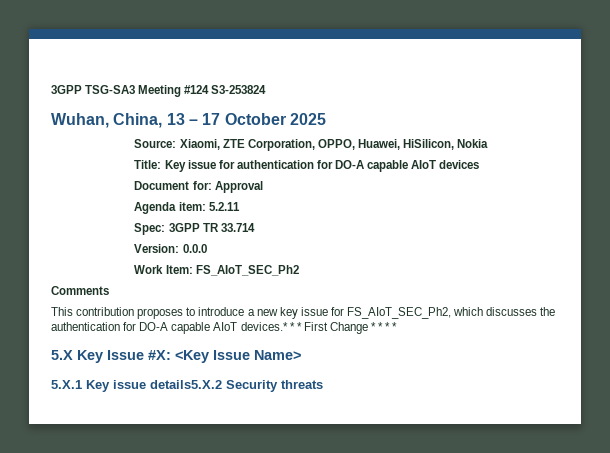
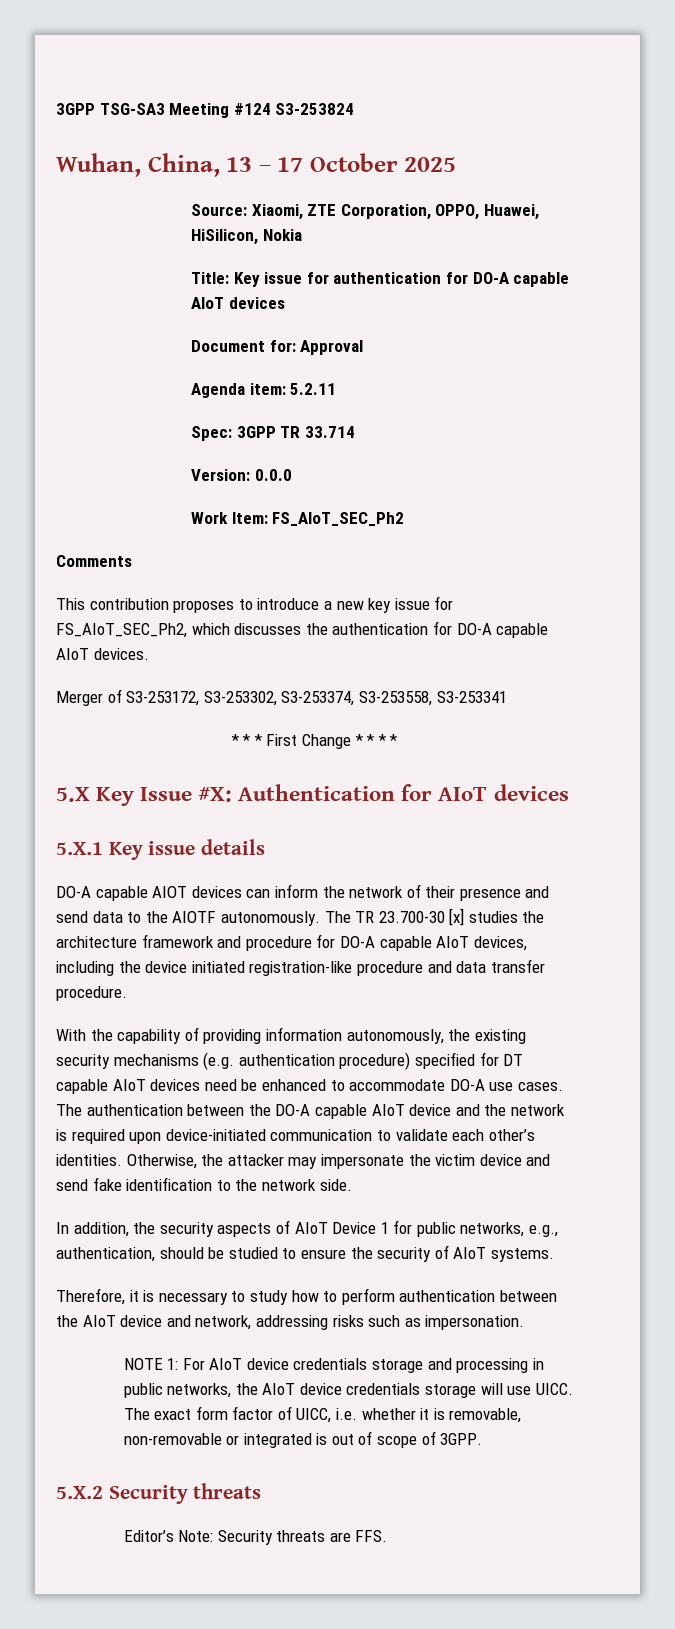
- This contribution proposes to introduce a new key issue for FS_AIoT_SEC_Ph2, which discusses the authentication for DO-A capable AIoT devices.* * * First Change * * * *
+ This contribution proposes to introduce a new key issue for FS_AIoT_SEC_Ph2, which discusses the authentication for DO-A capable AIoT devices.
+ Merger of S3-253172, S3-253302, S3-253374, S3-253558, S3-253341
+ * * * First Change * * * *
- 5.X Key Issue #X: <Key Issue Name>
+ 5.X Key Issue #X: Authentication for AIoT devices
- 5.X.1 Key issue details5.X.2 Security threats
+ 5.X.1 Key issue details
+ DO-A capable AIOT devices can inform the network of their presence and send data to the AIOTF autonomously. The TR 23.700-30 [x] studies the architecture framework and procedure for DO-A capable AIoT devices, including the device initiated registration-like procedure and data transfer procedure.
+ With the capability of providing information autonomously, the existing security mechanisms (e.g. authentication procedure) specified for DT capable AIoT devices need be enhanced to accommodate DO-A use cases. The authentication between the DO-A capable AIoT device and the network is required upon device-initiated communication to validate each other’s identities. Otherwise, the attacker may impersonate the victim device and send fake identification to the network side.
+ In addition, the security aspects of AIoT Device 1 for public networks, e.g., authentication, should be studied to ensure the security of AIoT systems.
+ Therefore, it is necessary to study how to perform authentication between the AIoT device and network, addressing risks such as impersonation.
+ NOTE 1: For AIoT device credentials storage and processing in public networks, the AIoT device credentials storage will use UICC. The exact form factor of UICC, i.e. whether it is removable, non-removable or integrated is out of scope of 3GPP.
+ 5.X.2 Security threats
+ Editor’s Note: Security threats are FFS.

